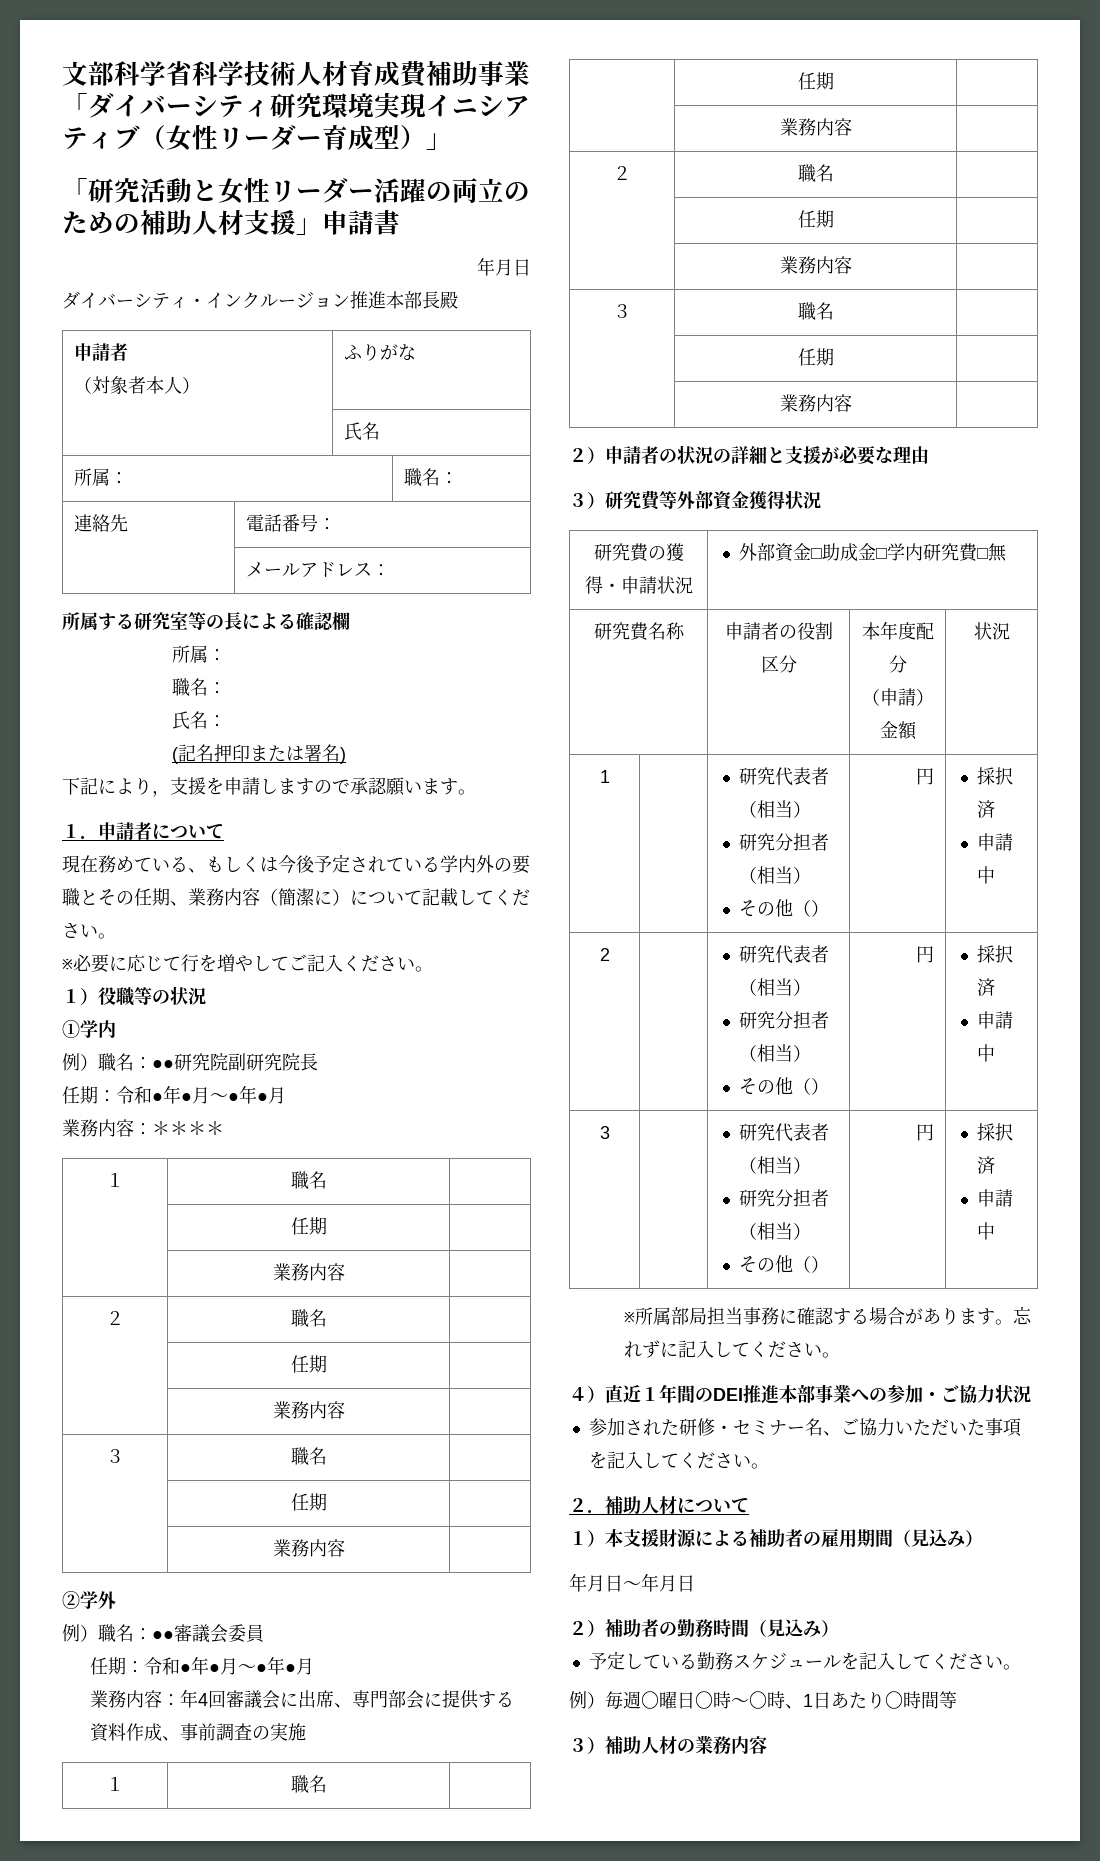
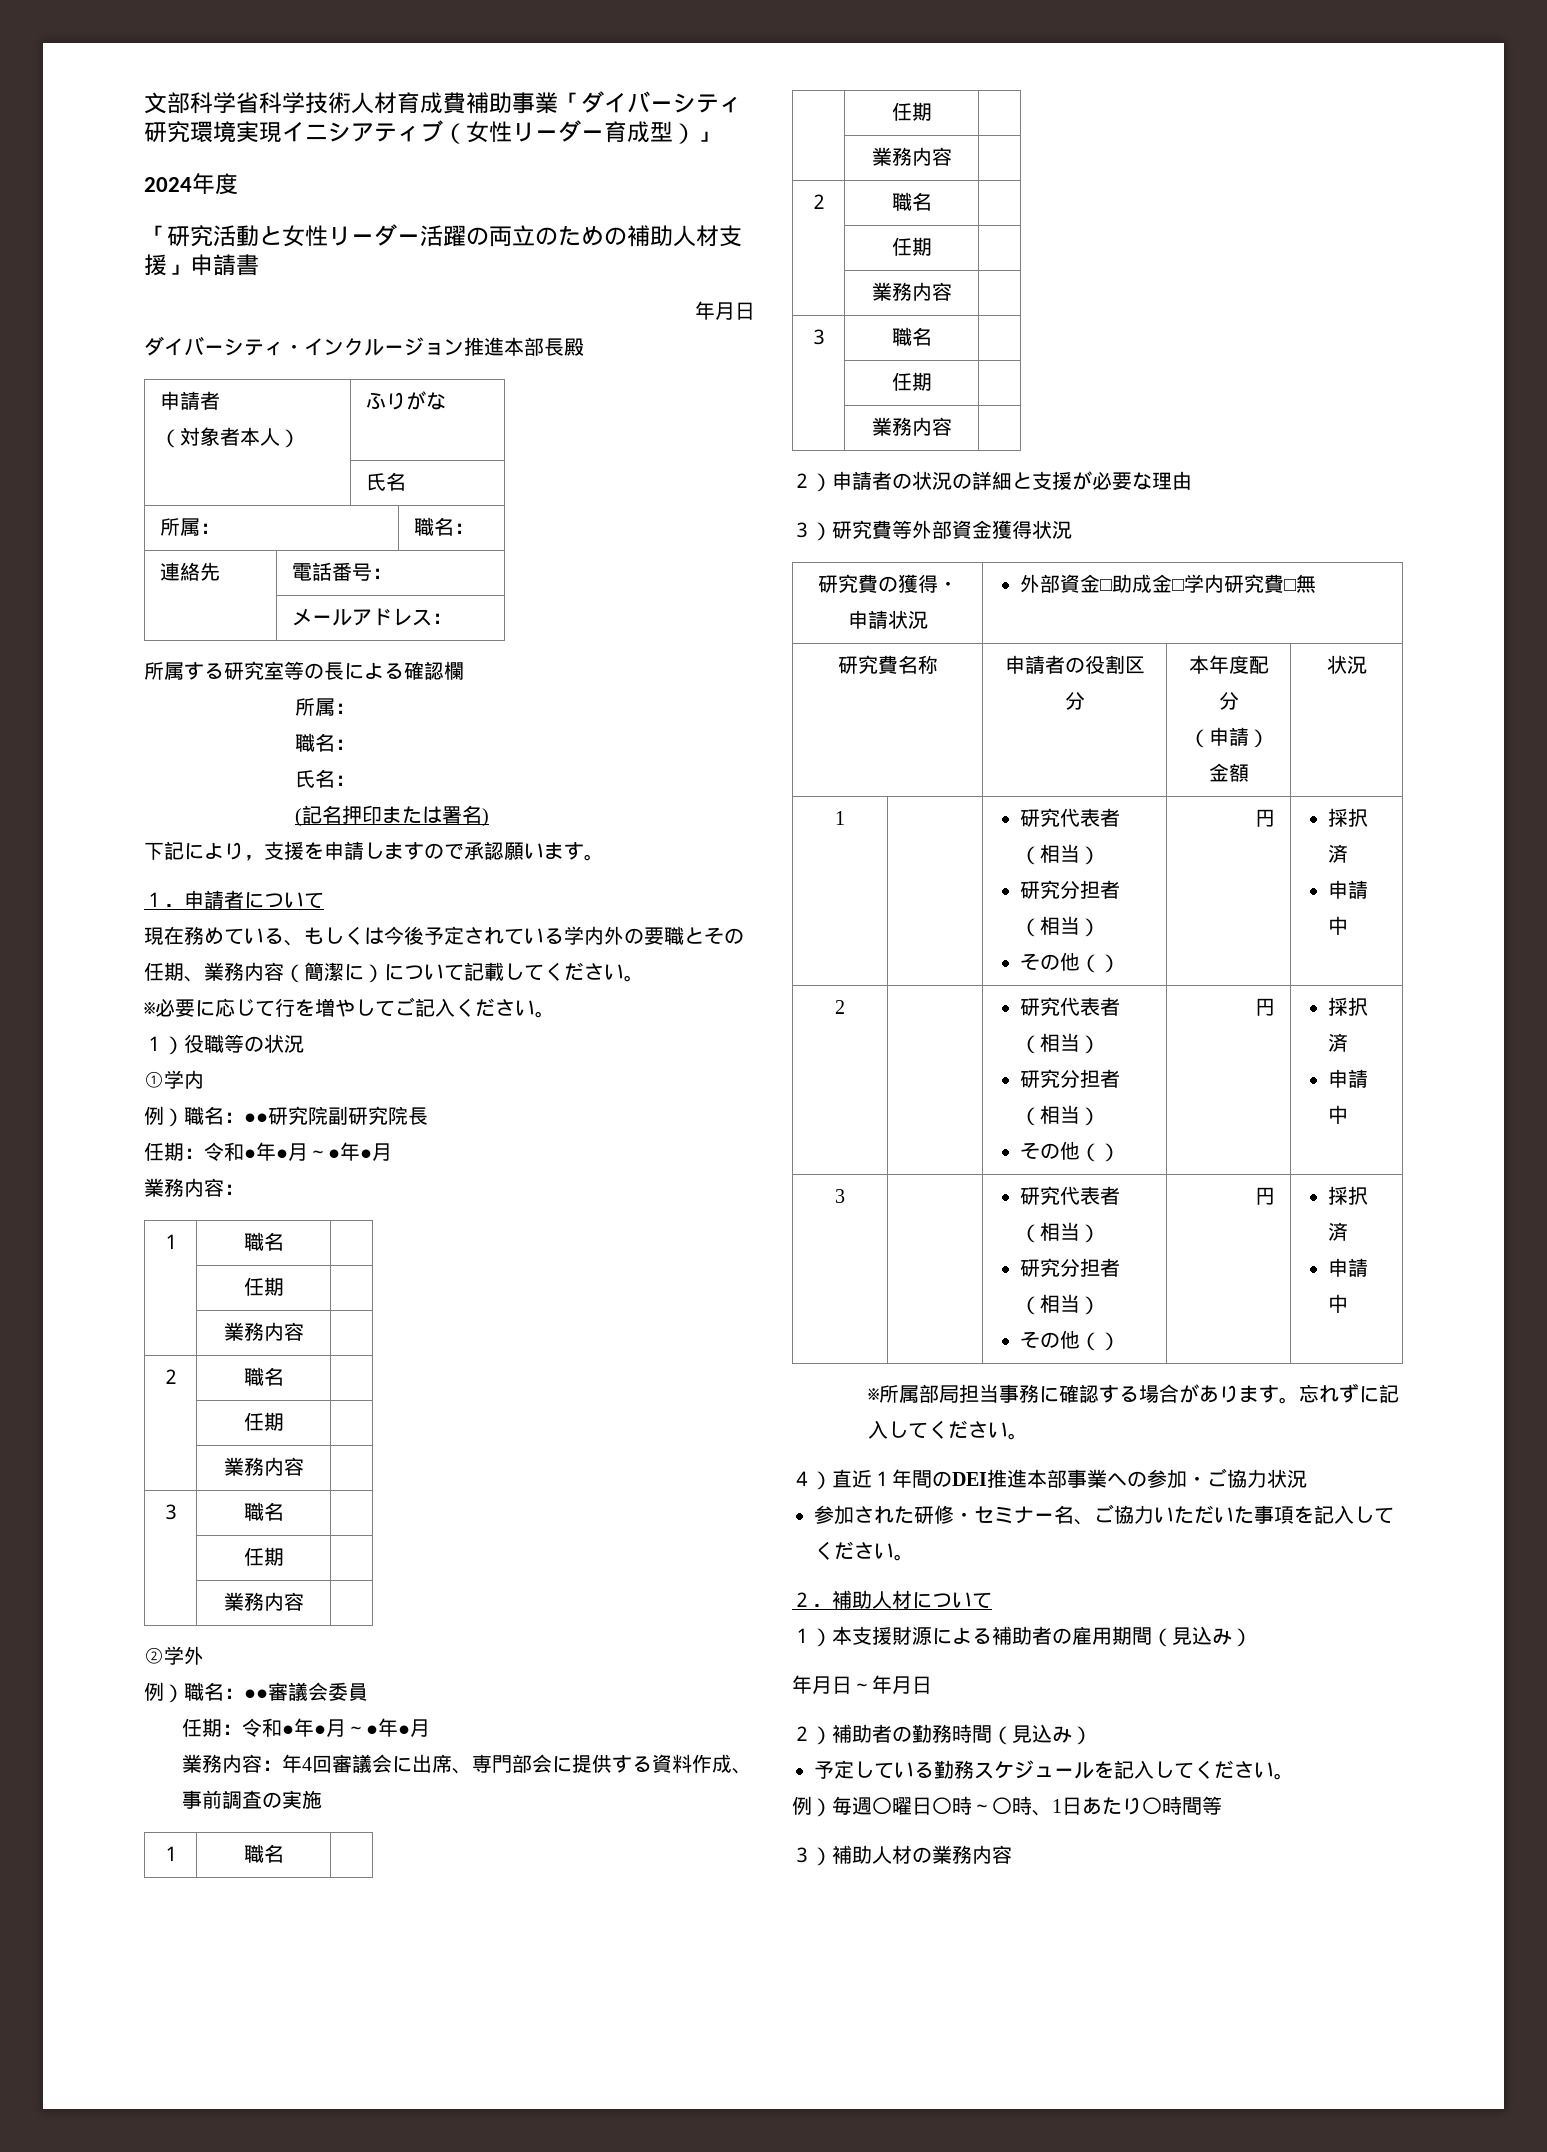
+ 2024年度
  例）職名：●●研究院副研究院長
  任期：令和●年●月～●年●月
- 業務内容：＊＊＊＊
+ 業務内容：

